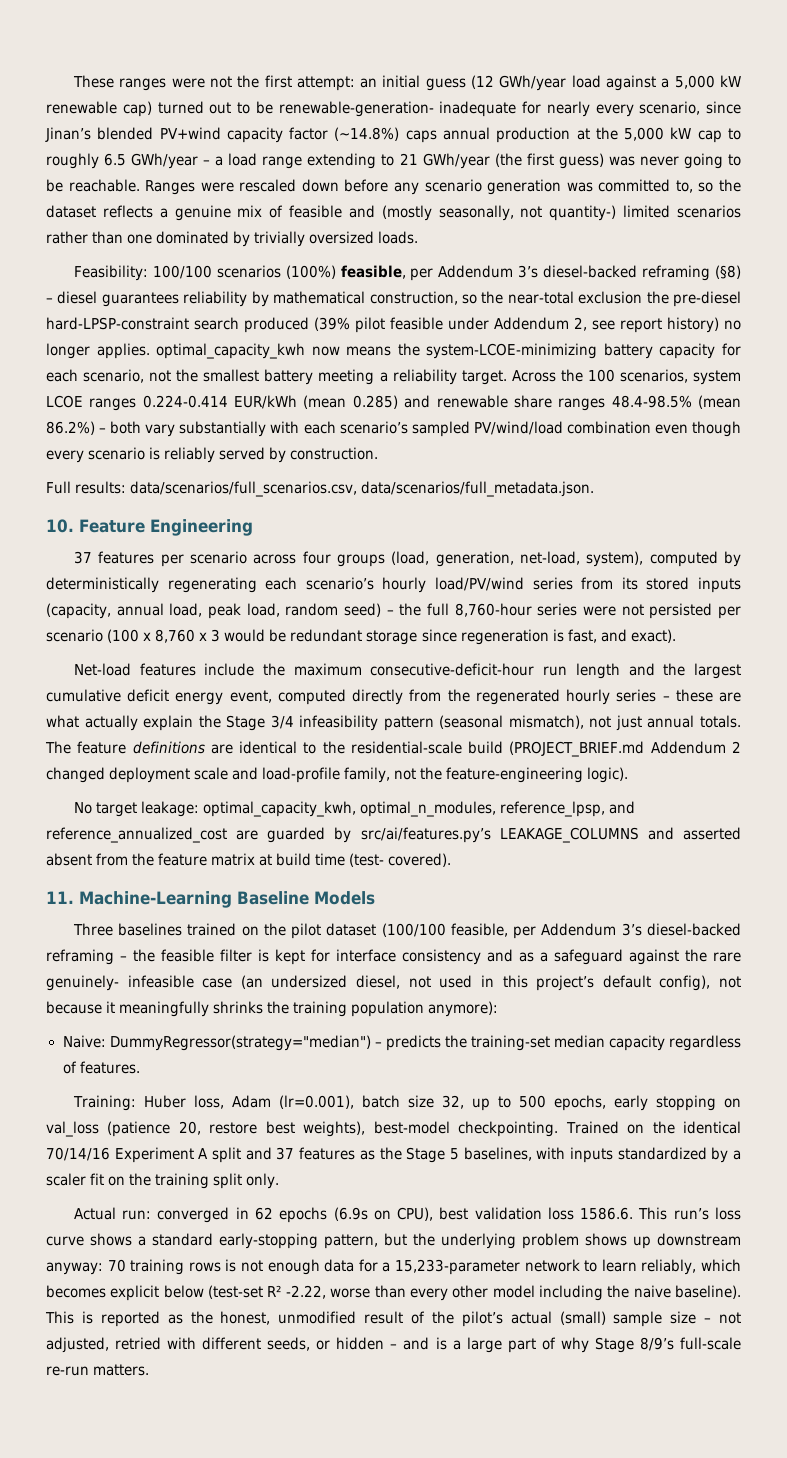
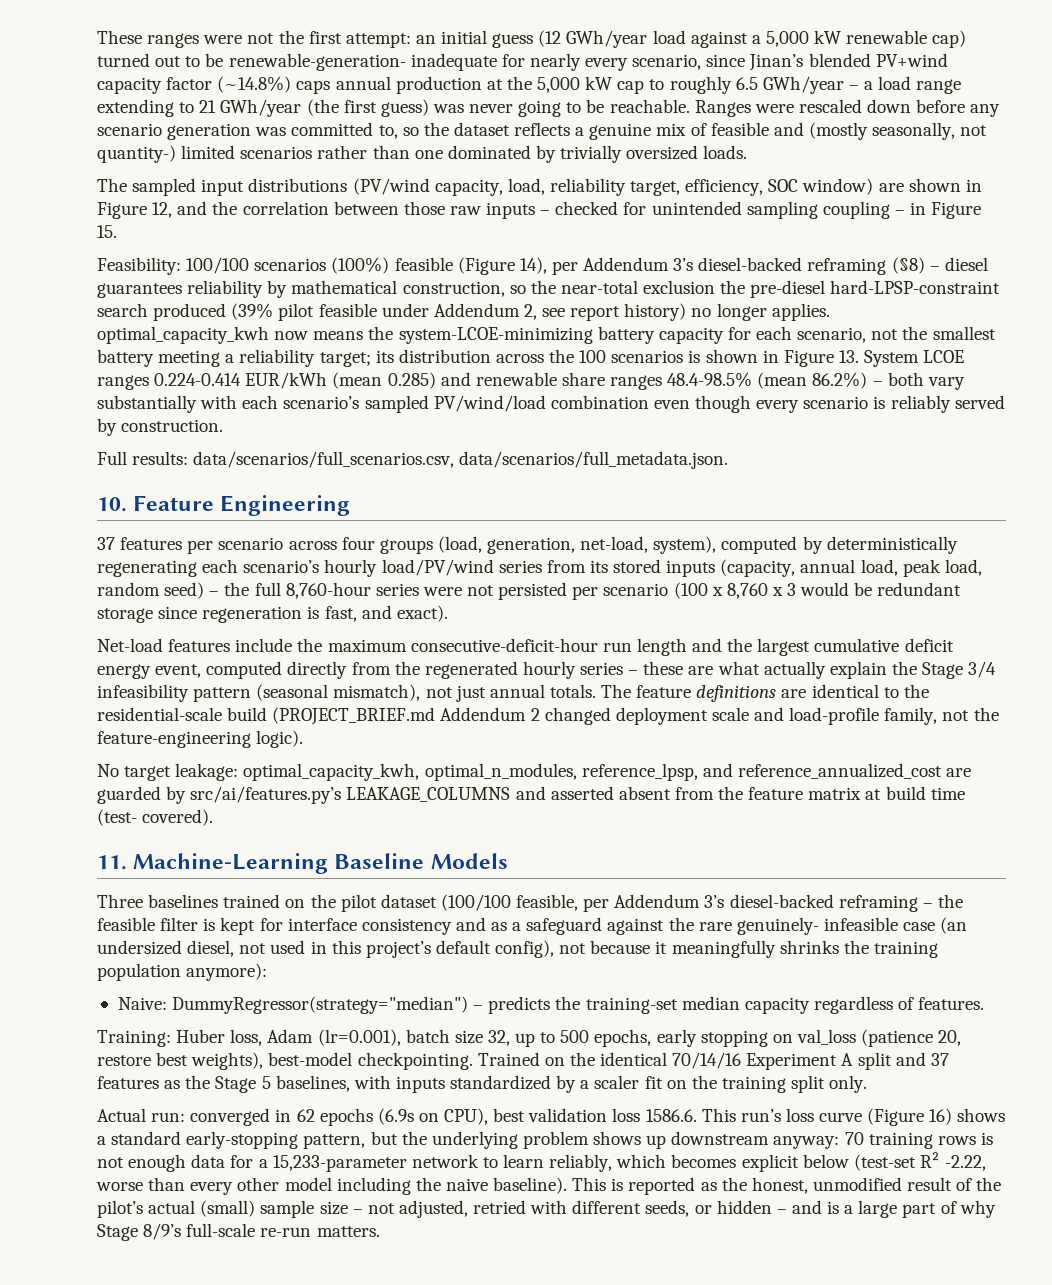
+ The sampled input distributions (PV/wind capacity, load, reliability target, efficiency, SOC window) are shown in Figure 12, and the correlation between those raw inputs – checked for unintended sampling coupling – in Figure 15.
- 100/100 scenarios (100%) feasible, per Addendum 3’s diesel-backed reframing (§8) – diesel guarantees reliability by mathematical construction, so the near-total exclusion the pre-diesel hard-LPSP-constraint search produced (39% pilot feasible under Addendum 2, see report history) no longer applies. optimal_capacity_kwh now means the system-LCOE-minimizing battery capacity for each scenario, not the smallest battery meeting a reliability target. Across the 100 scenarios, system LCOE ranges 0.224-0.414 EUR/kWh (mean 0.285) and renewable share ranges 48.4-98.5% (mean 86.2%) – both vary substantially with each scenario’s sampled PV/wind/load combination even though every scenario is reliably served by construction.
+ 100/100 scenarios (100%) feasible (Figure 14), per Addendum 3’s diesel-backed reframing (§8) – diesel guarantees reliability by mathematical construction, so the near-total exclusion the pre-diesel hard-LPSP-constraint search produced (39% pilot feasible under Addendum 2, see report history) no longer applies. optimal_capacity_kwh now means the system-LCOE-minimizing battery capacity for each scenario, not the smallest battery meeting a reliability target; its distribution across the 100 scenarios is shown in Figure 13. System LCOE ranges 0.224-0.414 EUR/kWh (mean 0.285) and renewable share ranges 48.4-98.5% (mean 86.2%) – both vary substantially with each scenario’s sampled PV/wind/load combination even though every scenario is reliably served by construction.
- Actual run: converged in 62 epochs (6.9s on CPU), best validation loss 1586.6. This run’s loss curve shows a standard early-stopping pattern, but the underlying problem shows up downstream anyway: 70 training rows is not enough data for a 15,233-parameter network to learn reliably, which becomes explicit below (test-set R² -2.22, worse than every other model including the naive baseline).
+ Actual run: converged in 62 epochs (6.9s on CPU), best validation loss 1586.6. This run’s loss curve (Figure 16) shows a standard early-stopping pattern, but the underlying problem shows up downstream anyway: 70 training rows is not enough data for a 15,233-parameter network to learn reliably, which becomes explicit below (test-set R² -2.22, worse than every other model including the naive baseline).

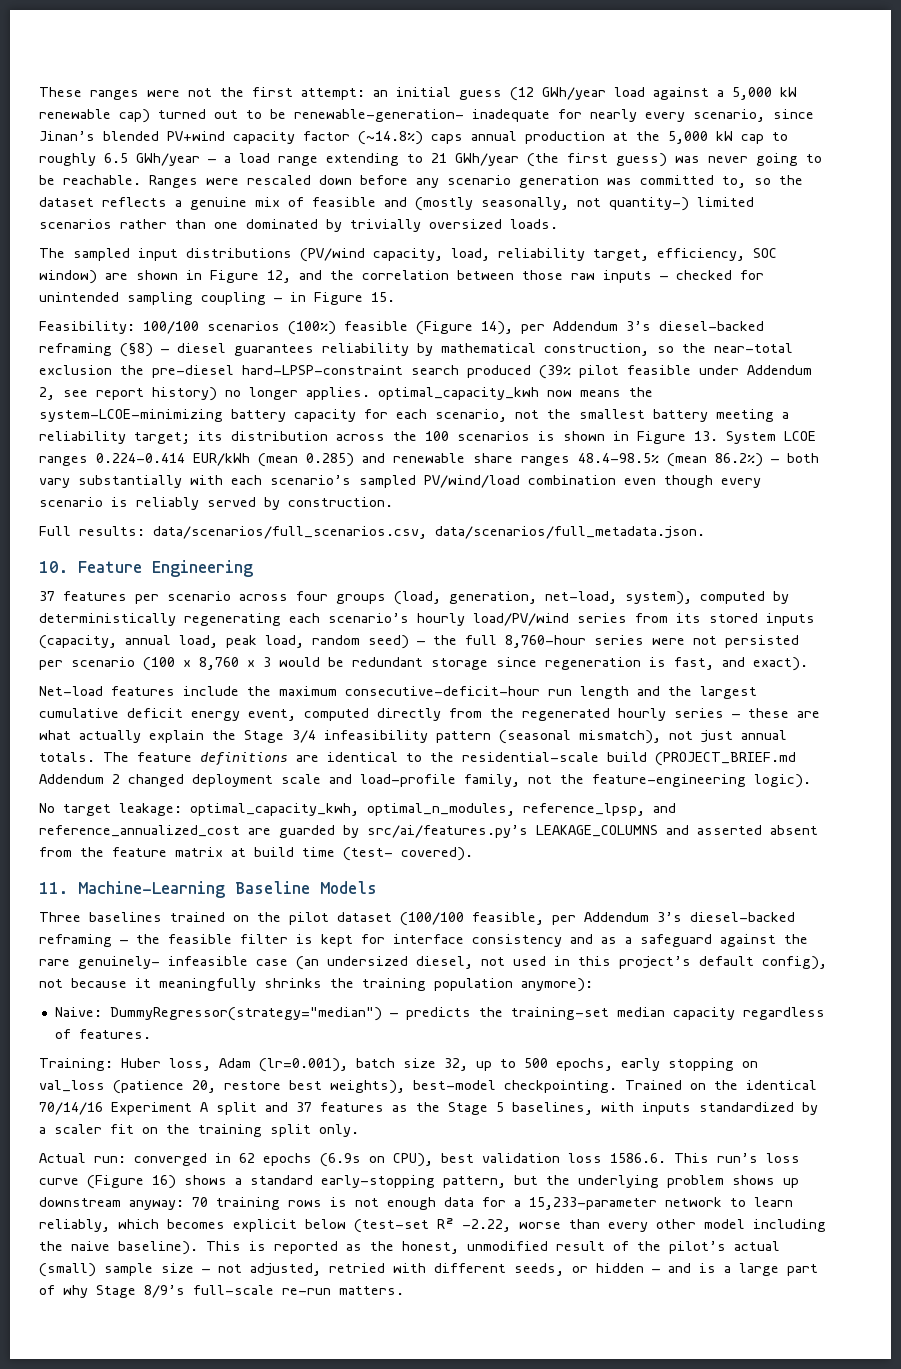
- an initial guess (12 GWh/year load against a 5,000 kW renewable cap) turned out to be renewable-generation- inadequate for nearly every scenario, since Jinan’s blended PV+wind capacity factor (~14.8%) caps annual production at the 5,000 kW cap to roughly 6.5 GWh/year – a load range extending to 21 GWh/year (the first guess) was never going to be reachable.
+ an initial guess (12 GWh/year load against a 5,000 kW renewable cap) turned out to be renewable-generation- inadequate for nearly every scenario, since Jinan’s blended PV+wind capacity factor (~14.8%) caps annual production at the 5,000 kW cap to roughly 6.5 GWh/year — a load range extending to 21 GWh/year (the first guess) was never going to be reachable.
- The sampled input distributions (PV/wind capacity, load, reliability target, efficiency, SOC window) are shown in Figure 12, and the correlation between those raw inputs – checked for unintended sampling coupling – in Figure 15.
+ The sampled input distributions (PV/wind capacity, load, reliability target, efficiency, SOC window) are shown in Figure 12, and the correlation between those raw inputs — checked for unintended sampling coupling — in Figure 15.
- 100/100 scenarios (100%) feasible (Figure 14), per Addendum 3’s diesel-backed reframing (§8) – diesel guarantees reliability by mathematical construction, so the near-total exclusion the pre-diesel hard-LPSP-constraint search produced (39% pilot feasible under Addendum 2, see report history) no longer applies. optimal_capacity_kwh now means the system-LCOE-minimizing battery capacity for each scenario, not the smallest battery meeting a reliability target;
+ 100/100 scenarios (100%) feasible (Figure 14), per Addendum 3’s diesel-backed reframing (§8) — diesel guarantees reliability by mathematical construction, so the near-total exclusion the pre-diesel hard-LPSP-constraint search produced (39% pilot feasible under Addendum 2, see report history) no longer applies. optimal_capacity_kwh now means the system-LCOE-minimizing battery capacity for each scenario, not the smallest battery meeting a reliability target;
- its distribution across the 100 scenarios is shown in Figure 13. System LCOE ranges 0.224-0.414 EUR/kWh (mean 0.285) and renewable share ranges 48.4-98.5% (mean 86.2%) – both vary substantially with each scenario’s sampled PV/wind/load combination even though every scenario is reliably served by construction.
+ its distribution across the 100 scenarios is shown in Figure 13. System LCOE ranges 0.224-0.414 EUR/kWh (mean 0.285) and renewable share ranges 48.4-98.5% (mean 86.2%) — both vary substantially with each scenario’s sampled PV/wind/load combination even though every scenario is reliably served by construction.
- 37 features per scenario across four groups (load, generation, net-load, system), computed by deterministically regenerating each scenario’s hourly load/PV/wind series from its stored inputs (capacity, annual load, peak load, random seed) – the full 8,760-hour series were not persisted per scenario (100 x 8,760 x 3 would be redundant storage since regeneration is fast, and exact).
+ 37 features per scenario across four groups (load, generation, net-load, system), computed by deterministically regenerating each scenario’s hourly load/PV/wind series from its stored inputs (capacity, annual load, peak load, random seed) — the full 8,760-hour series were not persisted per scenario (100 x 8,760 x 3 would be redundant storage since regeneration is fast, and exact).
- Net-load features include the maximum consecutive-deficit-hour run length and the largest cumulative deficit energy event, computed directly from the regenerated hourly series – these are what actually explain the Stage 3/4 infeasibility pattern (seasonal mismatch), not just annual totals.
+ Net-load features include the maximum consecutive-deficit-hour run length and the largest cumulative deficit energy event, computed directly from the regenerated hourly series — these are what actually explain the Stage 3/4 infeasibility pattern (seasonal mismatch), not just annual totals.
- Three baselines trained on the pilot dataset (100/100 feasible, per Addendum 3’s diesel-backed reframing – the feasible filter is kept for interface consistency and as a safeguard against the rare genuinely- infeasible case (an undersized diesel, not used in this project’s default config), not because it meaningfully shrinks the training population anymore):
+ Three baselines trained on the pilot dataset (100/100 feasible, per Addendum 3’s diesel-backed reframing — the feasible filter is kept for interface consistency and as a safeguard against the rare genuinely- infeasible case (an undersized diesel, not used in this project’s default config), not because it meaningfully shrinks the training population anymore):
- Naive: DummyRegressor(strategy="median") – predicts the training-set median capacity regardless of features.
+ Naive: DummyRegressor(strategy="median") — predicts the training-set median capacity regardless of features.
- This is reported as the honest, unmodified result of the pilot’s actual (small) sample size – not adjusted, retried with different seeds, or hidden – and is a large part of why Stage 8/9’s full-scale re-run matters.
+ This is reported as the honest, unmodified result of the pilot’s actual (small) sample size — not adjusted, retried with different seeds, or hidden — and is a large part of why Stage 8/9’s full-scale re-run matters.

